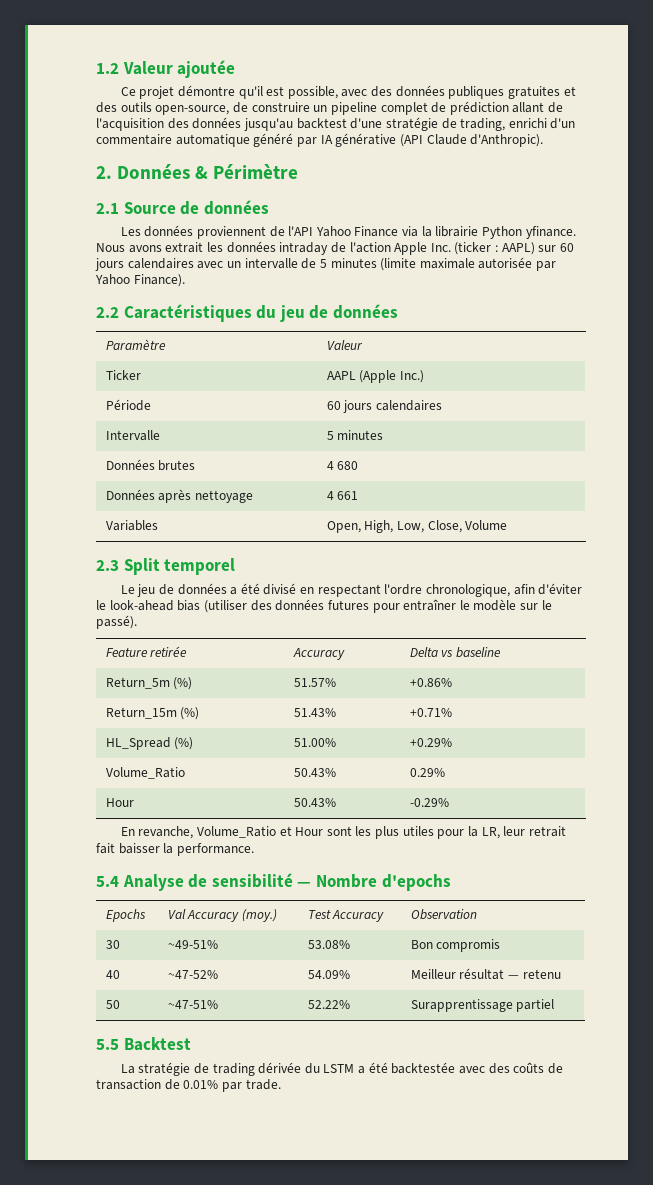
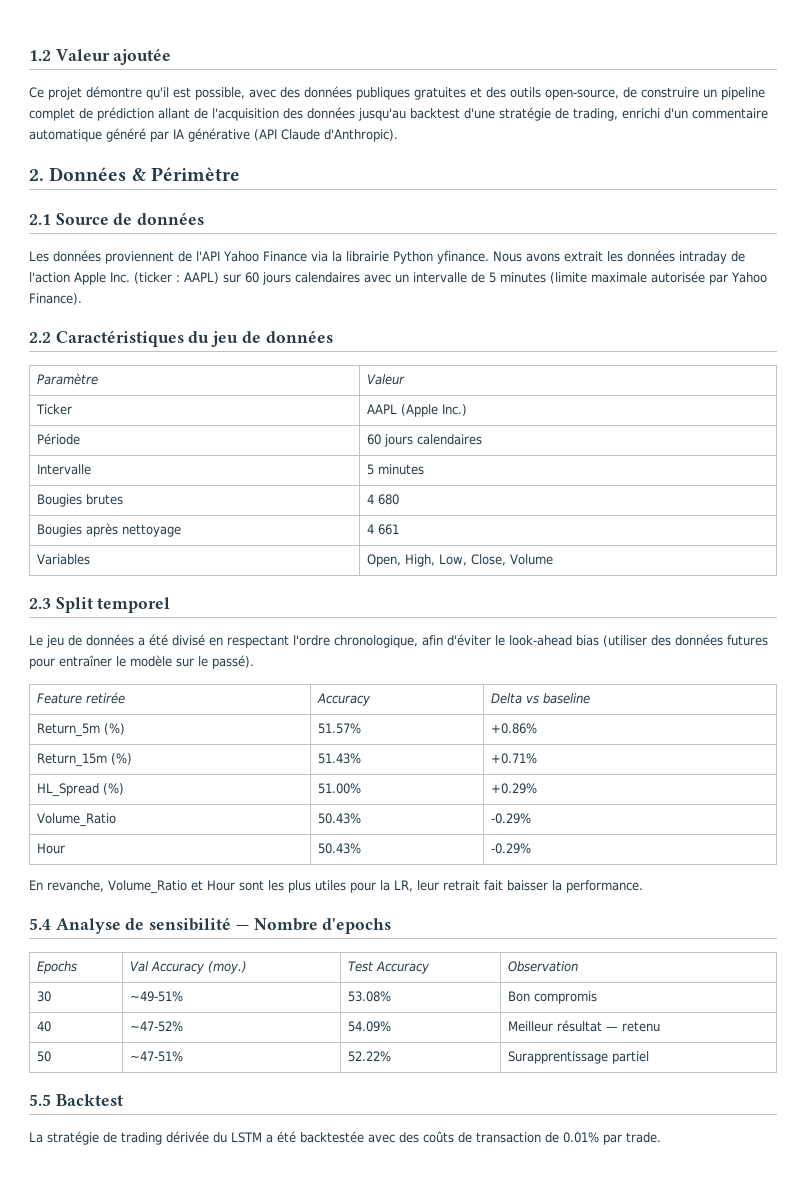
- Données brutes | 4 680
+ Bougies brutes | 4 680
- Données après nettoyage | 4 661
+ Bougies après nettoyage | 4 661
- Volume_Ratio | 50.43% | 0.29%
+ Volume_Ratio | 50.43% | -0.29%

